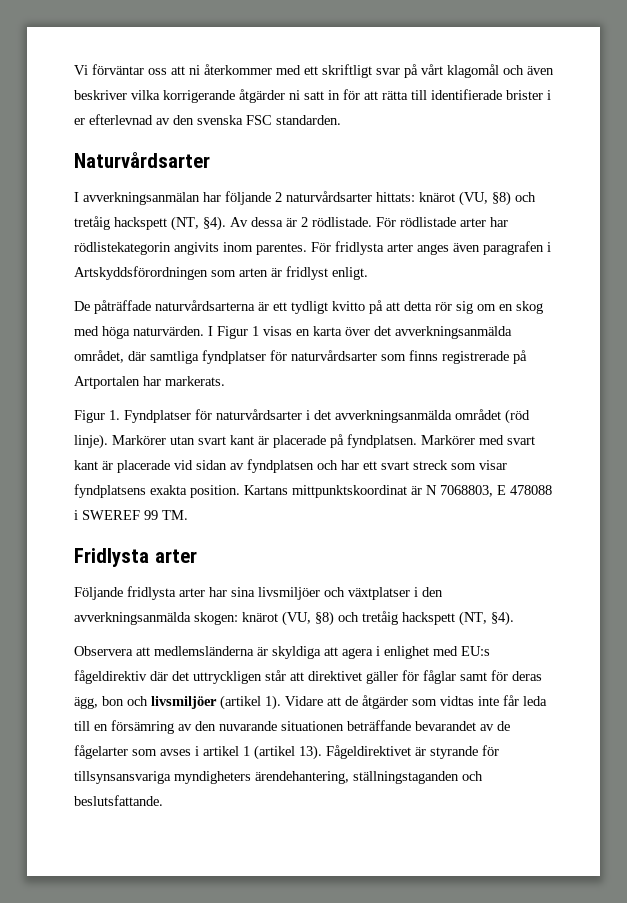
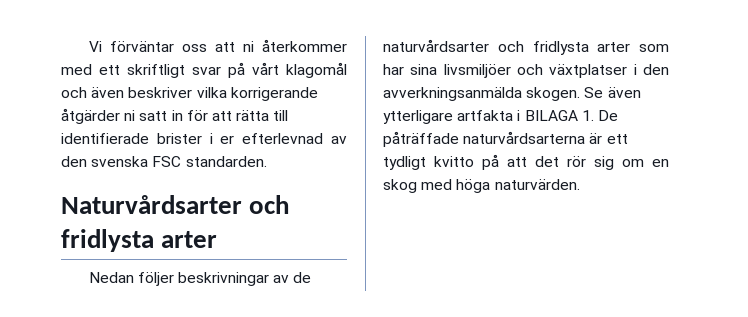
- Naturvårdsarter
- I avverkningsanmälan har följande 2 naturvårdsarter hittats: knärot (VU, §8) och tretåig hackspett (NT, §4). Av dessa är 2 rödlistade. För rödlistade arter har rödlistekategorin angivits inom parentes. För fridlysta arter anges även paragrafen i Artskyddsförordningen som arten är fridlyst enligt.
- De påträffade naturvårdsarterna är ett tydligt kvitto på att detta rör sig om en skog med höga naturvärden. I Figur 1 visas en karta över det avverkningsanmälda området, där samtliga fyndplatser för naturvårdsarter som finns registrerade på Artportalen har markerats.
- Figur 1. Fyndplatser för naturvårdsarter i det avverkningsanmälda området (röd linje). Markörer utan svart kant är placerade på fyndplatsen. Markörer med svart kant är placerade vid sidan av fyndplatsen och har ett svart streck som visar fyndplatsens exakta position. Kartans mittpunktskoordinat är N 7068803, E 478088 i SWEREF 99 TM.
- Fridlysta arter
- Följande fridlysta arter har sina livsmiljöer och växtplatser i den avverkningsanmälda skogen: knärot (VU, §8) och tretåig hackspett (NT, §4).
- Observera att medlemsländerna är skyldiga att agera i enlighet med EU:s fågeldirektiv där det uttryckligen står att direktivet gäller för fåglar samt för deras ägg, bon och livsmiljöer (artikel 1). Vidare att de åtgärder som vidtas inte får leda till en försämring av den nuvarande situationen beträffande bevarandet av de fågelarter som avses i artikel 1 (artikel 13). Fågeldirektivet är styrande för tillsynsansvariga myndigheters ärendehantering, ställningstaganden och beslutsfattande.
+ Naturvårdsarter och fridlysta arter
+ Nedan följer beskrivningar av de naturvårdsarter och fridlysta arter som har sina livsmiljöer och växtplatser i den avverkningsanmälda skogen. Se även ytterligare artfakta i BILAGA 1. De påträffade naturvårdsarterna är ett tydligt kvitto på att det rör sig om en skog med höga naturvärden.

